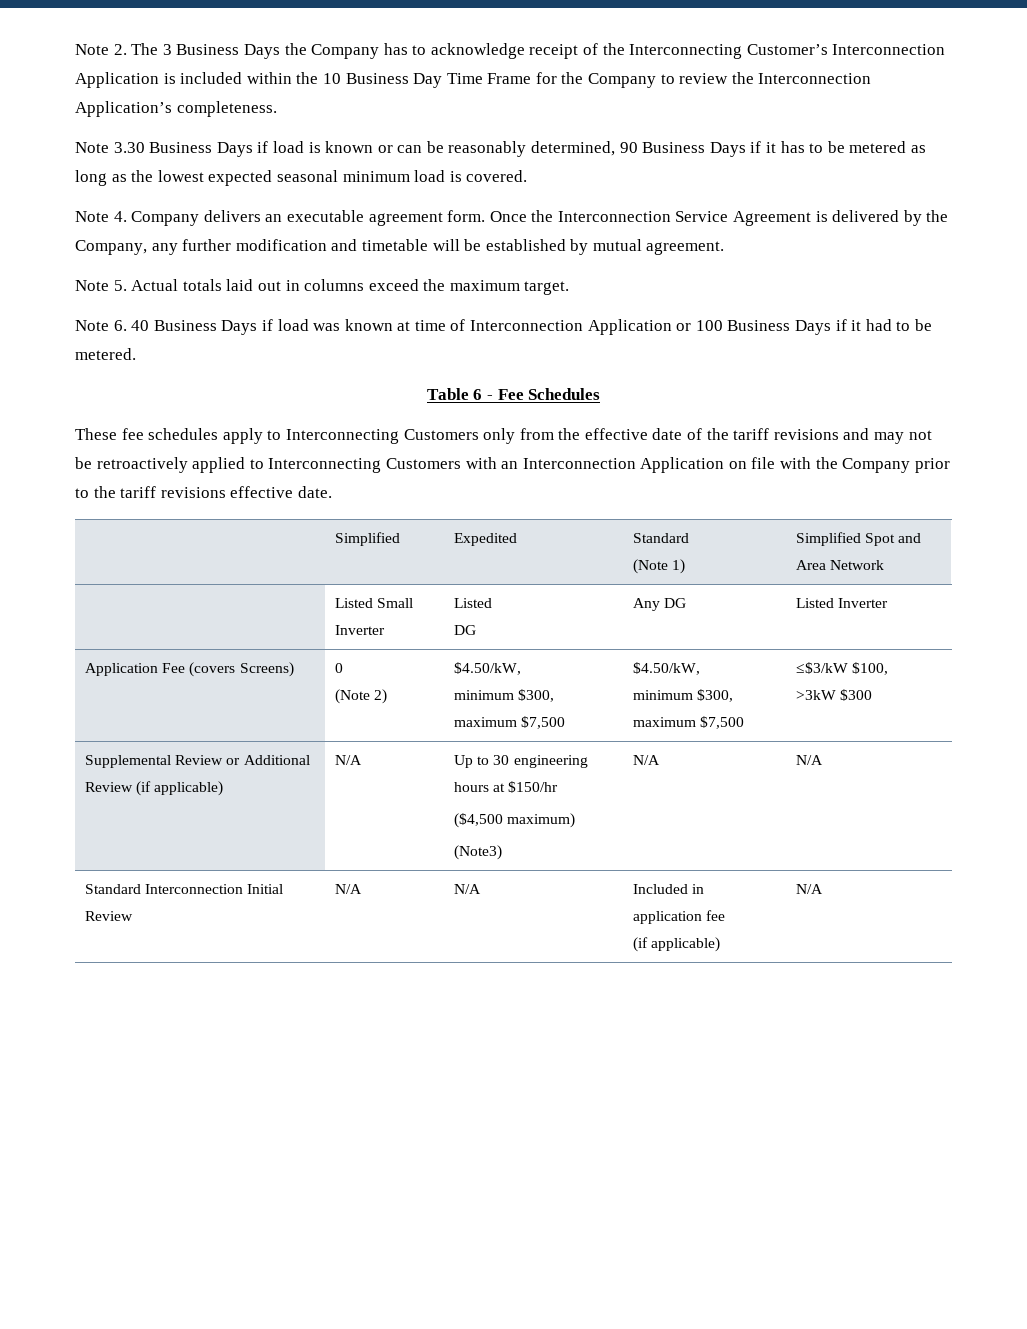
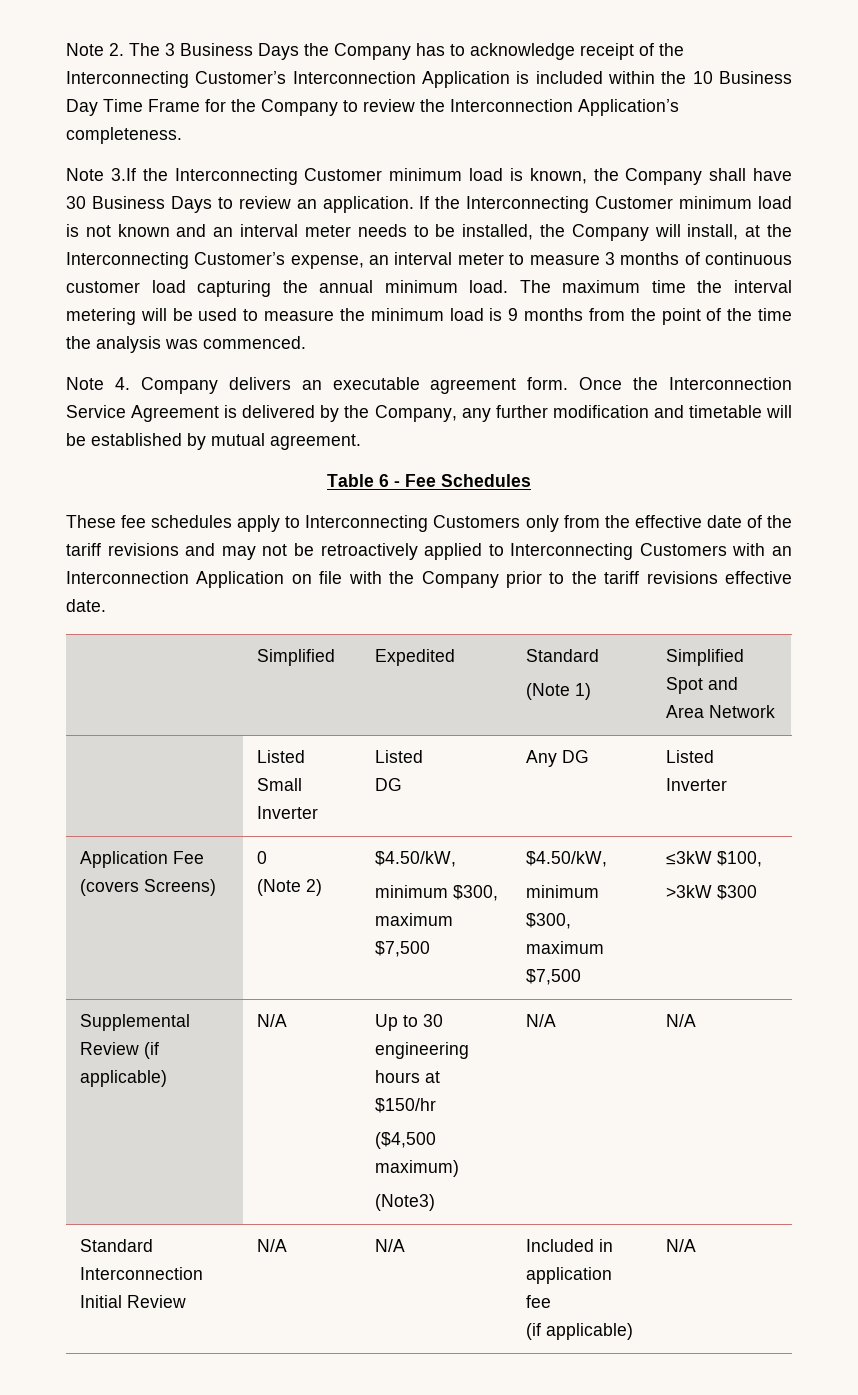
- Note 3.30 Business Days if load is known or can be reasonably determined, 90 Business Days if it has to be metered as long as the lowest expected seasonal minimum load is covered.
+ Note 3.If the Interconnecting Customer minimum load is known, the Company shall have 30 Business Days to review an application. If the Interconnecting Customer minimum load is not known and an interval meter needs to be installed, the Company will install, at the Interconnecting Customer’s expense, an interval meter to measure 3 months of continuous customer load capturing the annual minimum load. The maximum time the interval metering will be used to measure the minimum load is 9 months from the point of the time the analysis was commenced.
- Note 5. Actual totals laid out in columns exceed the maximum target.
- Note 6. 40 Business Days if load was known at time of Interconnection Application or 100 Business Days if it had to be metered.
  Application Fee (covers Screens) | 0
  (Note 2) | $4.50/kW,
  minimum $300, maximum $7,500 | $4.50/kW,
- minimum $300, maximum $7,500 | ≤$3/kW $100,
+ minimum $300, maximum $7,500 | ≤3kW $100,
- Supplemental Review or Additional Review (if applicable) | N/A | Up to 30 engineering hours at $150/hr
+ Supplemental Review (if applicable) | N/A | Up to 30 engineering hours at $150/hr

